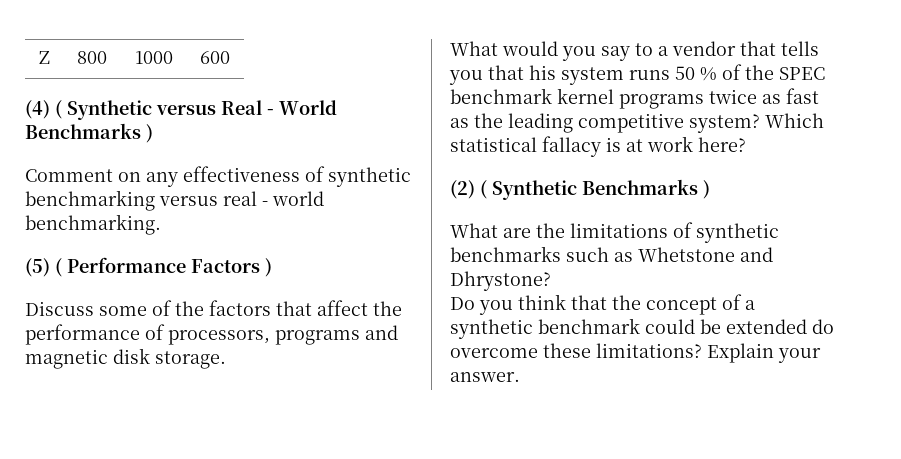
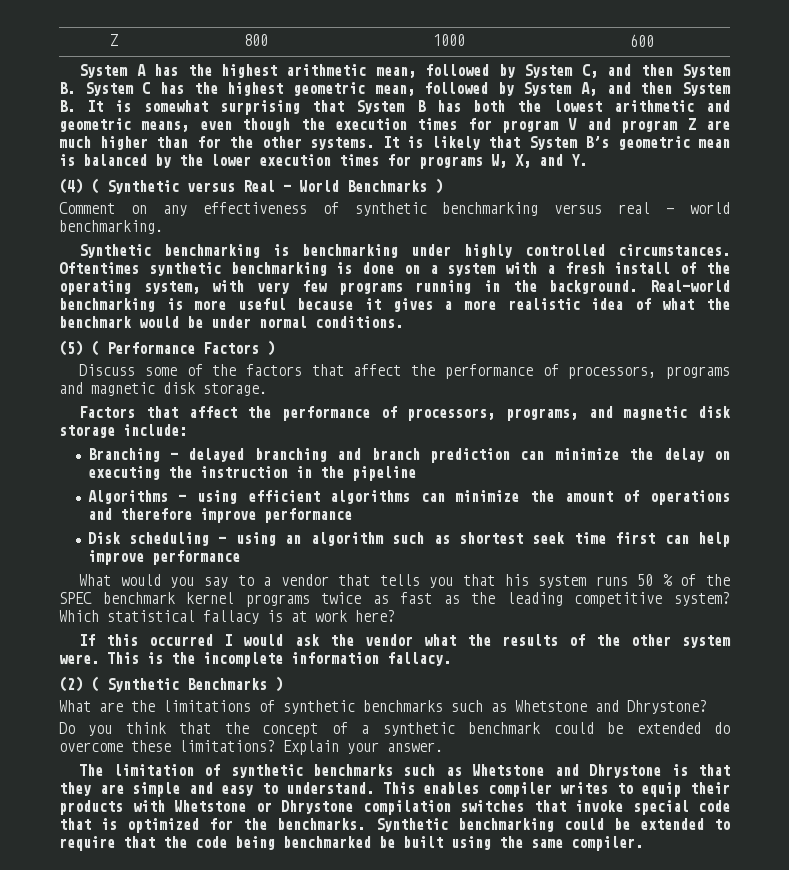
+ System A has the highest arithmetic mean, followed by System C, and then System B. System C has the highest geometric mean, followed by System A, and then System B. It is somewhat surprising that System B has both the lowest arithmetic and geometric means, even though the execution times for program V and program Z are much higher than for the other systems. It is likely that System B’s geometric mean is balanced by the lower execution times for programs W, X, and Y.
+ Synthetic benchmarking is benchmarking under highly controlled circumstances. Oftentimes synthetic benchmarking is done on a system with a fresh install of the operating system, with very few programs running in the background. Real-world benchmarking is more useful because it gives a more realistic idea of what the benchmark would be under normal conditions.
+ Factors that affect the performance of processors, programs, and magnetic disk storage include:
+ Branching – delayed branching and branch prediction can minimize the delay on executing the instruction in the pipeline
+ Algorithms – using efficient algorithms can minimize the amount of operations and therefore improve performance
+ Disk scheduling – using an algorithm such as shortest seek time first can help improve performance
+ If this occurred I would ask the vendor what the results of the other system were. This is the incomplete information fallacy.
+ The limitation of synthetic benchmarks such as Whetstone and Dhrystone is that they are simple and easy to understand. This enables compiler writes to equip their products with Whetstone or Dhrystone compilation switches that invoke special code that is optimized for the benchmarks. Synthetic benchmarking could be extended to require that the code being benchmarked be built using the same compiler.

